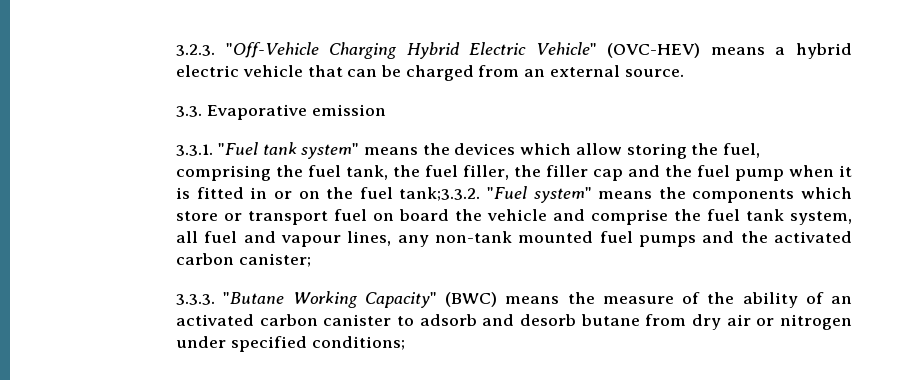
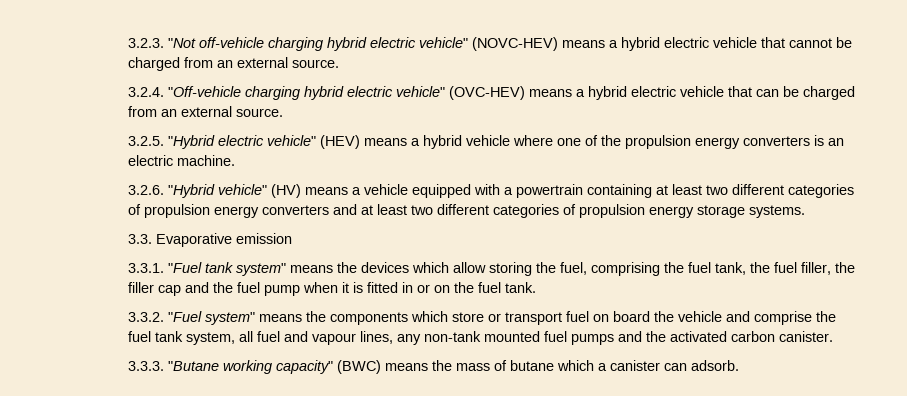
- 3.2.3. "Off-Vehicle Charging Hybrid Electric Vehicle" (OVC-HEV) means a hybrid electric vehicle that can be charged from an external source.
+ 3.2.3. "Not off-vehicle charging hybrid electric vehicle" (NOVC-HEV) means a hybrid electric vehicle that cannot be charged from an external source.
+ 3.2.4. "Off-vehicle charging hybrid electric vehicle" (OVC-HEV) means a hybrid electric vehicle that can be charged from an external source.
+ 3.2.5. "Hybrid electric vehicle" (HEV) means a hybrid vehicle where one of the propulsion energy converters is an electric machine.
+ 3.2.6. "Hybrid vehicle" (HV) means a vehicle equipped with a powertrain containing at least two different categories of propulsion energy converters and at least two different categories of propulsion energy storage systems.
- 3.3.1. "Fuel tank system" means the devices which allow storing the fuel, comprising the fuel tank, the fuel filler, the filler cap and the fuel pump when it is fitted in or on the fuel tank;3.3.2. "Fuel system" means the components which store or transport fuel on board the vehicle and comprise the fuel tank system, all fuel and vapour lines, any non-tank mounted fuel pumps and the activated carbon canister;
+ 3.3.1. "Fuel tank system" means the devices which allow storing the fuel, comprising the fuel tank, the fuel filler, the filler cap and the fuel pump when it is fitted in or on the fuel tank.
+ 3.3.2. "Fuel system" means the components which store or transport fuel on board the vehicle and comprise the fuel tank system, all fuel and vapour lines, any non-tank mounted fuel pumps and the activated carbon canister.
- 3.3.3. "Butane Working Capacity" (BWC) means the measure of the ability of an activated carbon canister to adsorb and desorb butane from dry air or nitrogen under specified conditions;
+ 3.3.3. "Butane working capacity" (BWC) means the mass of butane which a canister can adsorb.

